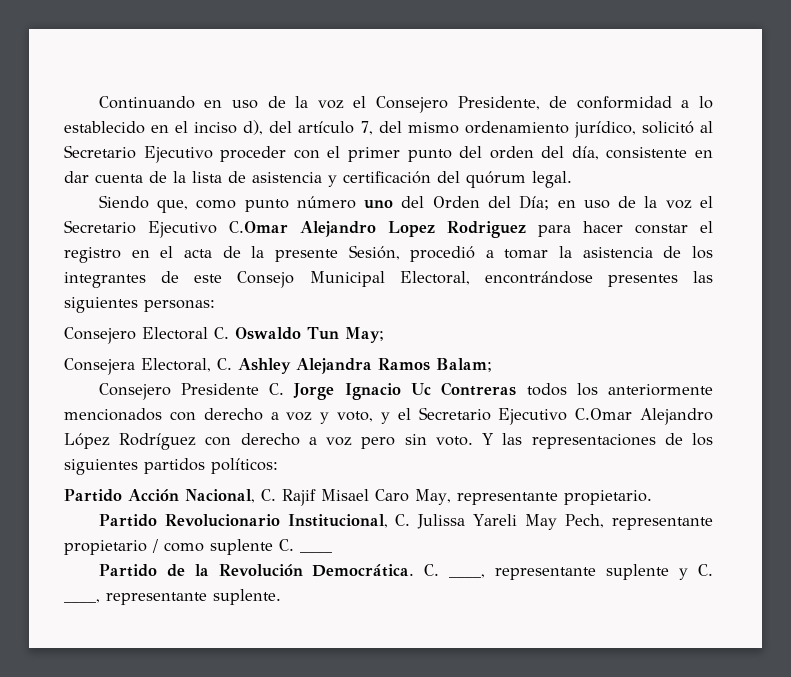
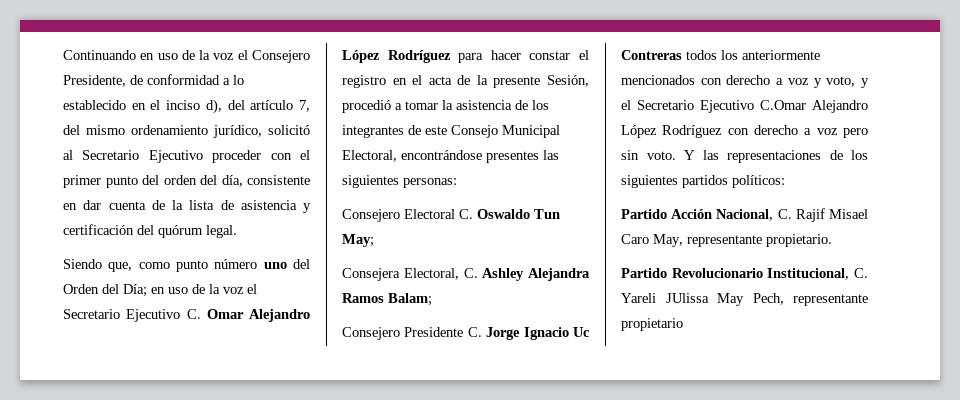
- Siendo que, como punto número uno del Orden del Día; en uso de la voz el Secretario Ejecutivo C.Omar Alejandro Lopez Rodriguez para hacer constar el registro en el acta de la presente Sesión, procedió a tomar la asistencia de los integrantes de este Consejo Municipal Electoral, encontrándose presentes las siguientes personas:
+ Siendo que, como punto número uno del Orden del Día; en uso de la voz el Secretario Ejecutivo C. Omar Alejandro López Rodríguez para hacer constar el registro en el acta de la presente Sesión, procedió a tomar la asistencia de los integrantes de este Consejo Municipal Electoral, encontrándose presentes las siguientes personas:
- Partido Revolucionario Institucional, C. Julissa Yareli May Pech, representante propietario / como suplente C. ____
- Partido de la Revolución Democrática. C. ____, representante suplente y C. ____, representante suplente.
+ Partido Revolucionario Institucional, C. Yareli JUlissa May Pech, representante propietario

